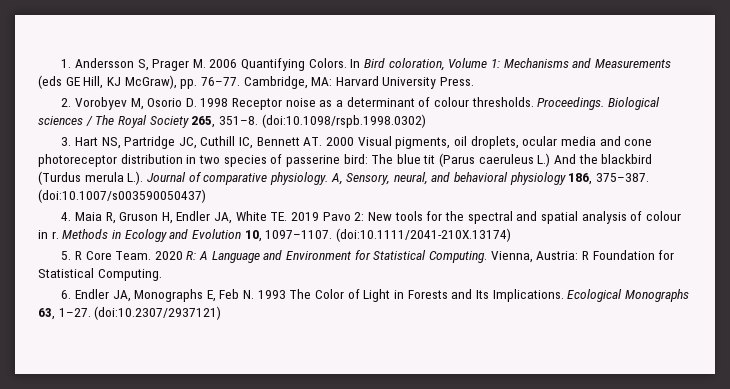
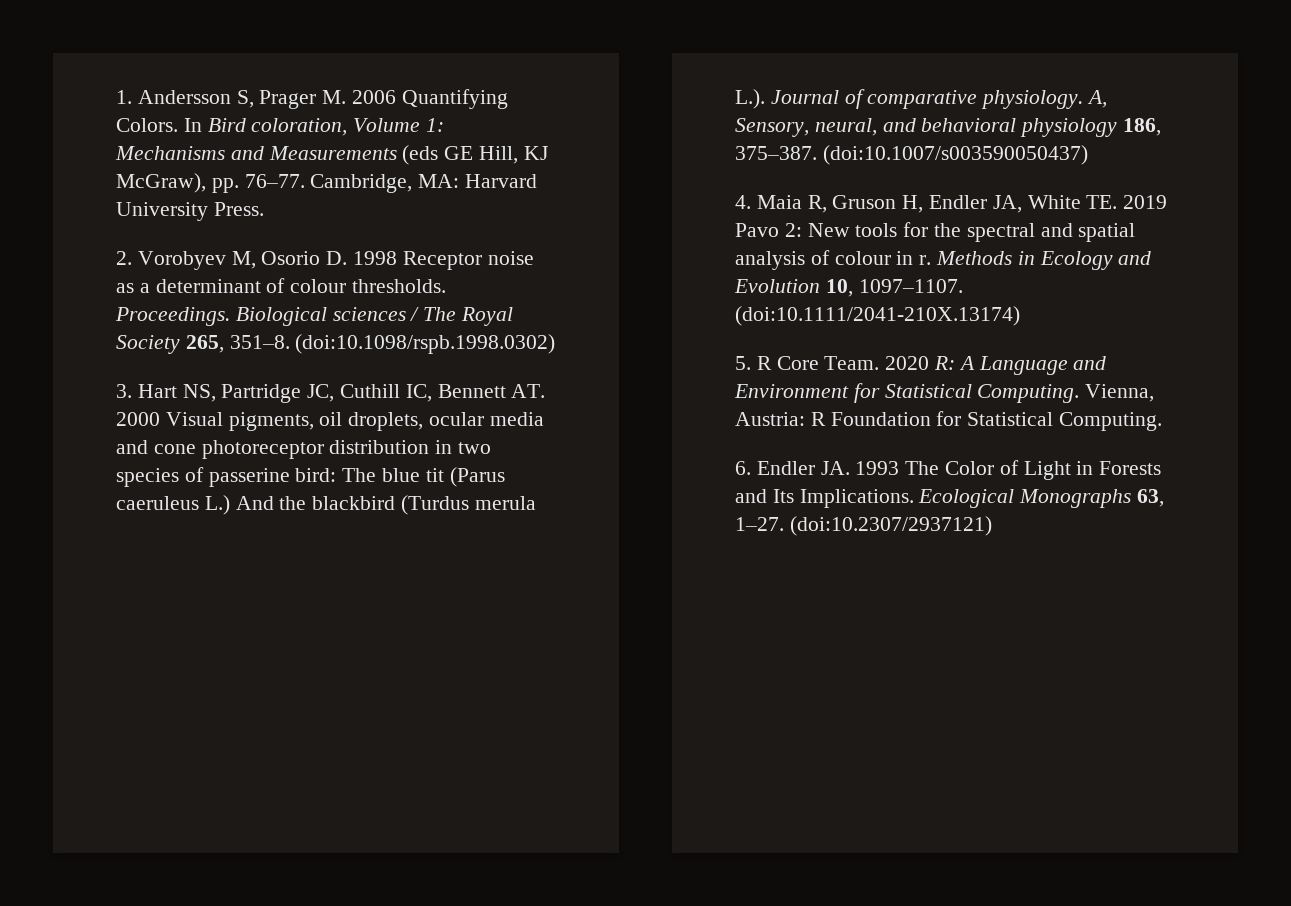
- 6. Endler JA, Monographs E, Feb N. 1993 The Color of Light in Forests and Its Implications.
+ 6. Endler JA. 1993 The Color of Light in Forests and Its Implications.

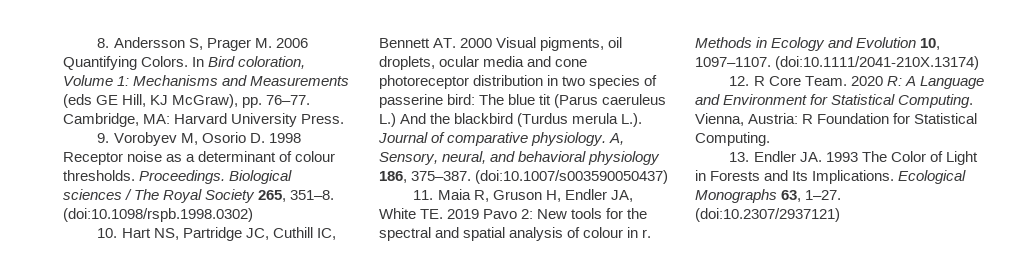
- 1. Andersson S, Prager M. 2006 Quantifying Colors.
+ 8. Andersson S, Prager M. 2006 Quantifying Colors.
- 2. Vorobyev M, Osorio D. 1998 Receptor noise as a determinant of colour thresholds.
+ 9. Vorobyev M, Osorio D. 1998 Receptor noise as a determinant of colour thresholds.
- 3. Hart NS, Partridge JC, Cuthill IC, Bennett AT. 2000 Visual pigments, oil droplets, ocular media and cone photoreceptor distribution in two species of passerine bird: The blue tit (Parus caeruleus L.) And the blackbird (Turdus merula L.). Journal of comparative physiology.
+ 10. Hart NS, Partridge JC, Cuthill IC, Bennett AT. 2000 Visual pigments, oil droplets, ocular media and cone photoreceptor distribution in two species of passerine bird: The blue tit (Parus caeruleus L.) And the blackbird (Turdus merula L.). Journal of comparative physiology.
- 4. Maia R, Gruson H, Endler JA, White TE. 2019 Pavo 2: New tools for the spectral and spatial analysis of colour in r.
+ 11. Maia R, Gruson H, Endler JA, White TE. 2019 Pavo 2: New tools for the spectral and spatial analysis of colour in r.
- 5. R Core Team.
+ 12. R Core Team.
- 6. Endler JA. 1993 The Color of Light in Forests and Its Implications.
+ 13. Endler JA. 1993 The Color of Light in Forests and Its Implications.

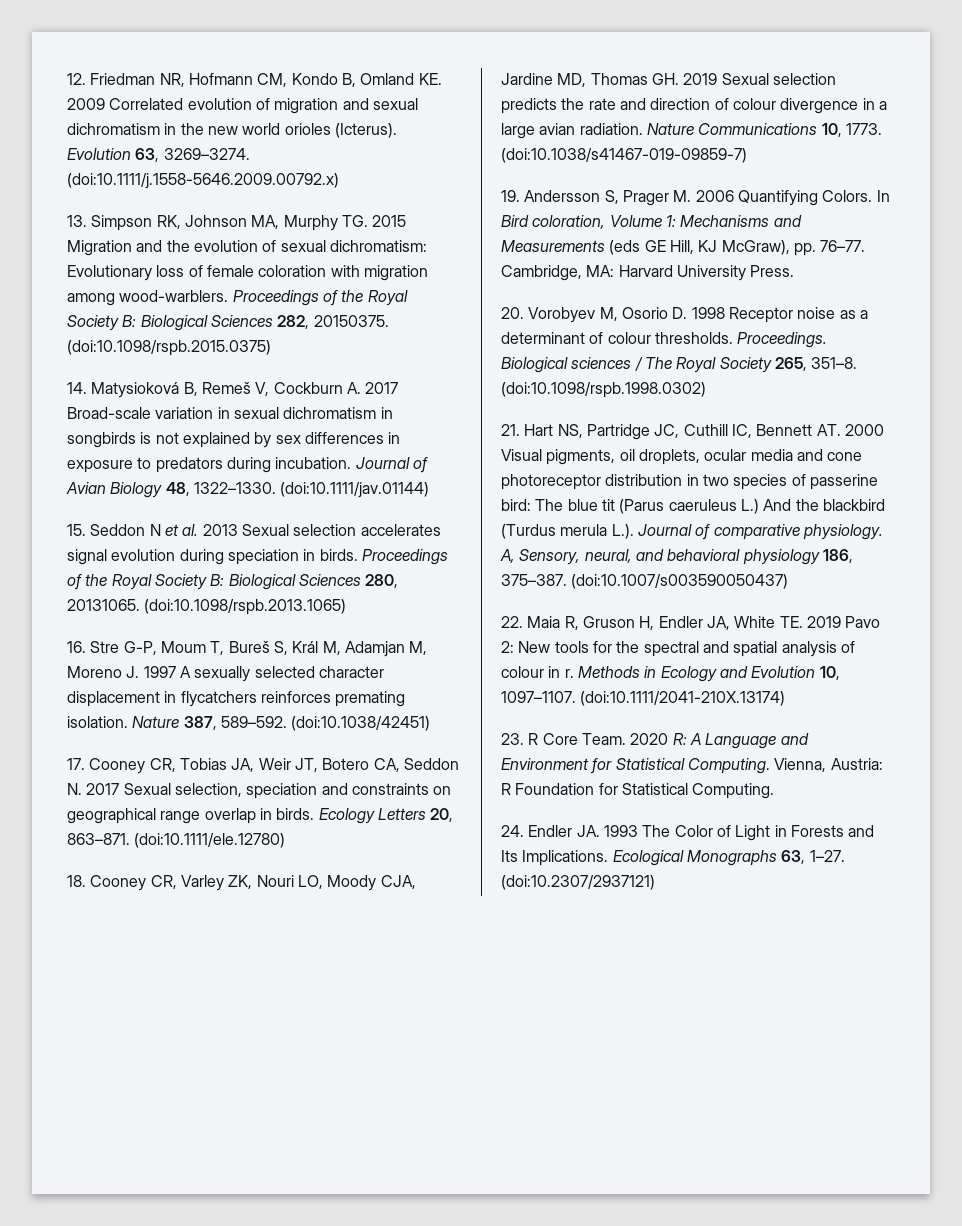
- 8. Andersson S, Prager M. 2006 Quantifying Colors.
+ 12. Friedman NR, Hofmann CM, Kondo B, Omland KE. 2009 Correlated evolution of migration and sexual dichromatism in the new world orioles (Icterus). Evolution 63, 3269–3274. (doi:10.1111/j.1558-5646.2009.00792.x)
+ 13. Simpson RK, Johnson MA, Murphy TG. 2015 Migration and the evolution of sexual dichromatism: Evolutionary loss of female coloration with migration among wood-warblers. Proceedings of the Royal Society B: Biological Sciences 282, 20150375. (doi:10.1098/rspb.2015.0375)
+ 14. Matysioková B, Remeš V, Cockburn A. 2017 Broad-scale variation in sexual dichromatism in songbirds is not explained by sex differences in exposure to predators during incubation. Journal of Avian Biology 48, 1322–1330. (doi:10.1111/jav.01144)
+ 15. Seddon N et al. 2013 Sexual selection accelerates signal evolution during speciation in birds. Proceedings of the Royal Society B: Biological Sciences 280, 20131065. (doi:10.1098/rspb.2013.1065)
+ 16. Stre G-P, Moum T, Bureš S, Král M, Adamjan M, Moreno J. 1997 A sexually selected character displacement in flycatchers reinforces premating isolation. Nature 387, 589–592. (doi:10.1038/42451)
+ 17. Cooney CR, Tobias JA, Weir JT, Botero CA, Seddon N. 2017 Sexual selection, speciation and constraints on geographical range overlap in birds. Ecology Letters 20, 863–871. (doi:10.1111/ele.12780)
+ 18. Cooney CR, Varley ZK, Nouri LO, Moody CJA, Jardine MD, Thomas GH. 2019 Sexual selection predicts the rate and direction of colour divergence in a large avian radiation. Nature Communications 10, 1773. (doi:10.1038/s41467-019-09859-7)
+ 19. Andersson S, Prager M. 2006 Quantifying Colors.
- 9. Vorobyev M, Osorio D. 1998 Receptor noise as a determinant of colour thresholds.
+ 20. Vorobyev M, Osorio D. 1998 Receptor noise as a determinant of colour thresholds.
- 10. Hart NS, Partridge JC, Cuthill IC, Bennett AT. 2000 Visual pigments, oil droplets, ocular media and cone photoreceptor distribution in two species of passerine bird: The blue tit (Parus caeruleus L.) And the blackbird (Turdus merula L.). Journal of comparative physiology.
+ 21. Hart NS, Partridge JC, Cuthill IC, Bennett AT. 2000 Visual pigments, oil droplets, ocular media and cone photoreceptor distribution in two species of passerine bird: The blue tit (Parus caeruleus L.) And the blackbird (Turdus merula L.). Journal of comparative physiology.
- 11. Maia R, Gruson H, Endler JA, White TE. 2019 Pavo 2: New tools for the spectral and spatial analysis of colour in r.
+ 22. Maia R, Gruson H, Endler JA, White TE. 2019 Pavo 2: New tools for the spectral and spatial analysis of colour in r.
- 12. R Core Team.
+ 23. R Core Team.
- 13. Endler JA. 1993 The Color of Light in Forests and Its Implications.
+ 24. Endler JA. 1993 The Color of Light in Forests and Its Implications.

